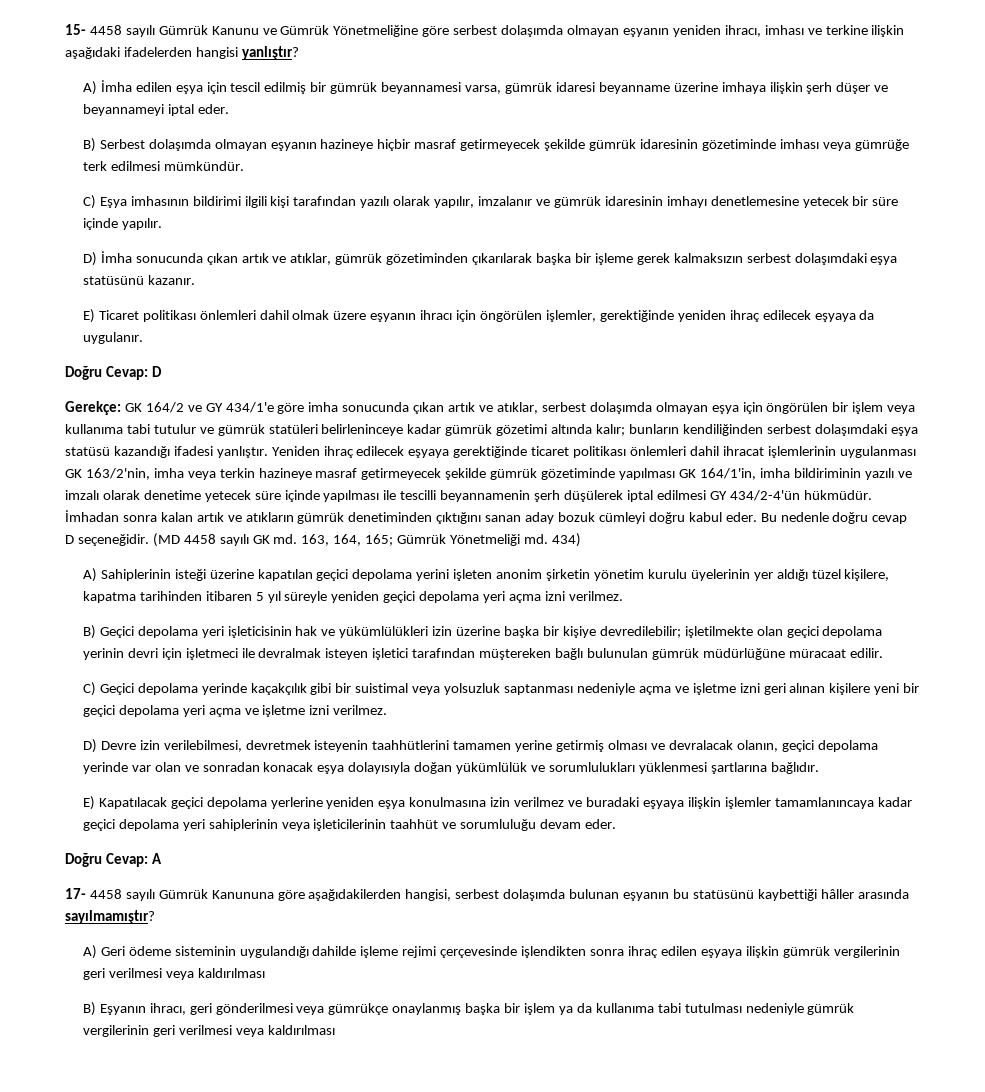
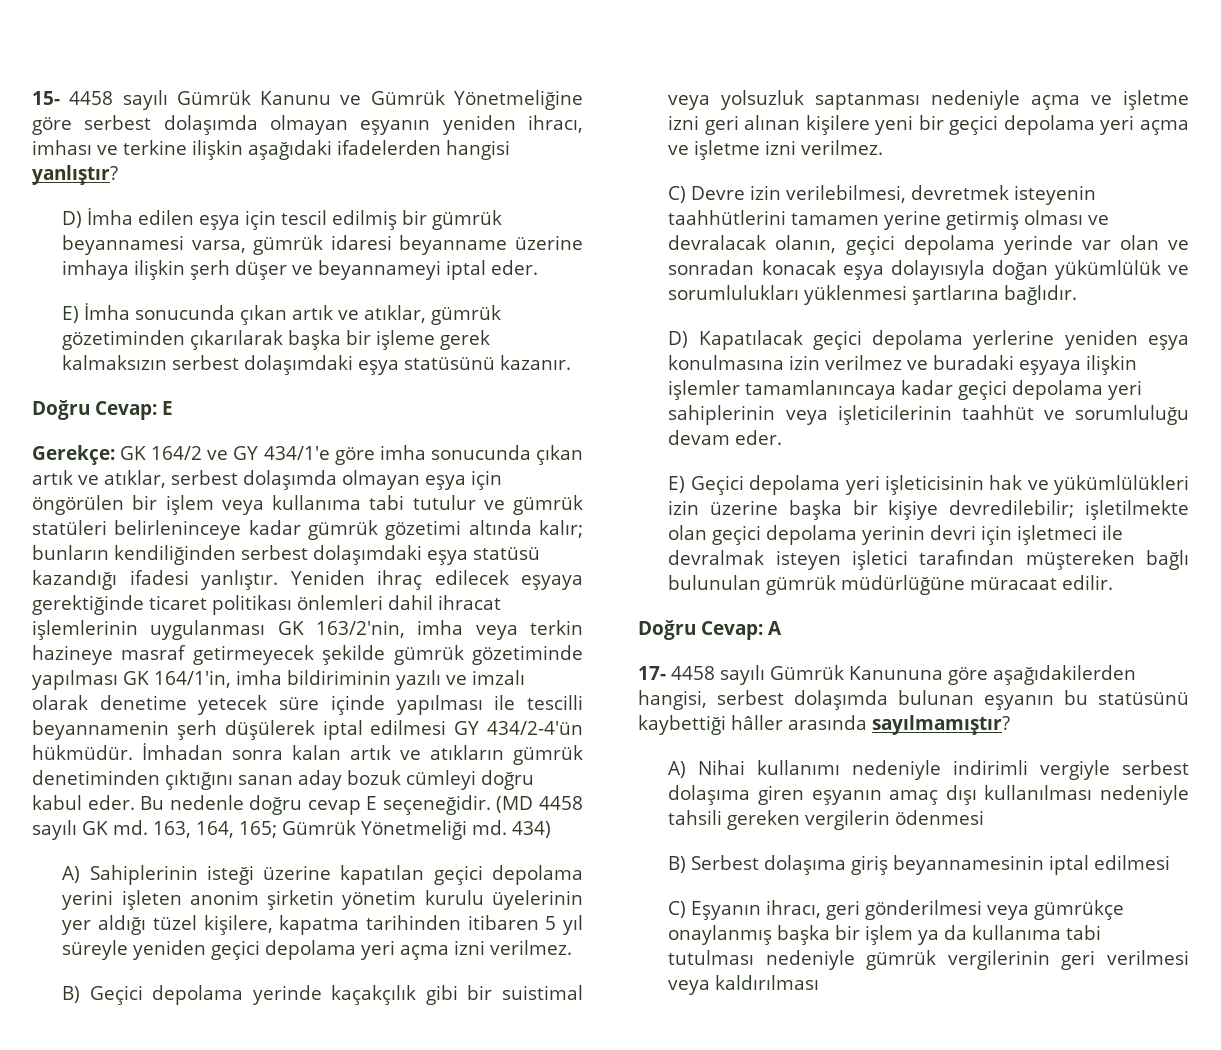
- A) İmha edilen eşya için tescil edilmiş bir gümrük beyannamesi varsa, gümrük idaresi beyanname üzerine imhaya ilişkin şerh düşer ve beyannameyi iptal eder.
+ D) İmha edilen eşya için tescil edilmiş bir gümrük beyannamesi varsa, gümrük idaresi beyanname üzerine imhaya ilişkin şerh düşer ve beyannameyi iptal eder.
- B) Serbest dolaşımda olmayan eşyanın hazineye hiçbir masraf getirmeyecek şekilde gümrük idaresinin gözetiminde imhası veya gümrüğe terk edilmesi mümkündür.
- C) Eşya imhasının bildirimi ilgili kişi tarafından yazılı olarak yapılır, imzalanır ve gümrük idaresinin imhayı denetlemesine yetecek bir süre içinde yapılır.
- D) İmha sonucunda çıkan artık ve atıklar, gümrük gözetiminden çıkarılarak başka bir işleme gerek kalmaksızın serbest dolaşımdaki eşya statüsünü kazanır.
+ E) İmha sonucunda çıkan artık ve atıklar, gümrük gözetiminden çıkarılarak başka bir işleme gerek kalmaksızın serbest dolaşımdaki eşya statüsünü kazanır.
- E) Ticaret politikası önlemleri dahil olmak üzere eşyanın ihracı için öngörülen işlemler, gerektiğinde yeniden ihraç edilecek eşyaya da uygulanır.
- Doğru Cevap: D
+ Doğru Cevap: E
- Bu nedenle doğru cevap D seçeneğidir.
+ Bu nedenle doğru cevap E seçeneğidir.
- B) Geçici depolama yeri işleticisinin hak ve yükümlülükleri izin üzerine başka bir kişiye devredilebilir; işletilmekte olan geçici depolama yerinin devri için işletmeci ile devralmak isteyen işletici tarafından müştereken bağlı bulunulan gümrük müdürlüğüne müracaat edilir.
+ B) Geçici depolama yerinde kaçakçılık gibi bir suistimal veya yolsuzluk saptanması nedeniyle açma ve işletme izni geri alınan kişilere yeni bir geçici depolama yeri açma ve işletme izni verilmez.
+ C) Devre izin verilebilmesi, devretmek isteyenin taahhütlerini tamamen yerine getirmiş olması ve devralacak olanın, geçici depolama yerinde var olan ve sonradan konacak eşya dolayısıyla doğan yükümlülük ve sorumlulukları yüklenmesi şartlarına bağlıdır.
+ D) Kapatılacak geçici depolama yerlerine yeniden eşya konulmasına izin verilmez ve buradaki eşyaya ilişkin işlemler tamamlanıncaya kadar geçici depolama yeri sahiplerinin veya işleticilerinin taahhüt ve sorumluluğu devam eder.
+ E) Geçici depolama yeri işleticisinin hak ve yükümlülükleri izin üzerine başka bir kişiye devredilebilir; işletilmekte olan geçici depolama yerinin devri için işletmeci ile devralmak isteyen işletici tarafından müştereken bağlı bulunulan gümrük müdürlüğüne müracaat edilir.
- C) Geçici depolama yerinde kaçakçılık gibi bir suistimal veya yolsuzluk saptanması nedeniyle açma ve işletme izni geri alınan kişilere yeni bir geçici depolama yeri açma ve işletme izni verilmez.
- D) Devre izin verilebilmesi, devretmek isteyenin taahhütlerini tamamen yerine getirmiş olması ve devralacak olanın, geçici depolama yerinde var olan ve sonradan konacak eşya dolayısıyla doğan yükümlülük ve sorumlulukları yüklenmesi şartlarına bağlıdır.
- E) Kapatılacak geçici depolama yerlerine yeniden eşya konulmasına izin verilmez ve buradaki eşyaya ilişkin işlemler tamamlanıncaya kadar geçici depolama yeri sahiplerinin veya işleticilerinin taahhüt ve sorumluluğu devam eder.
- A) Geri ödeme sisteminin uygulandığı dahilde işleme rejimi çerçevesinde işlendikten sonra ihraç edilen eşyaya ilişkin gümrük vergilerinin geri verilmesi veya kaldırılması
- B) Eşyanın ihracı, geri gönderilmesi veya gümrükçe onaylanmış başka bir işlem ya da kullanıma tabi tutulması nedeniyle gümrük vergilerinin geri verilmesi veya kaldırılması
+ A) Nihai kullanımı nedeniyle indirimli vergiyle serbest dolaşıma giren eşyanın amaç dışı kullanılması nedeniyle tahsili gereken vergilerin ödenmesi
+ B) Serbest dolaşıma giriş beyannamesinin iptal edilmesi
+ C) Eşyanın ihracı, geri gönderilmesi veya gümrükçe onaylanmış başka bir işlem ya da kullanıma tabi tutulması nedeniyle gümrük vergilerinin geri verilmesi veya kaldırılması

